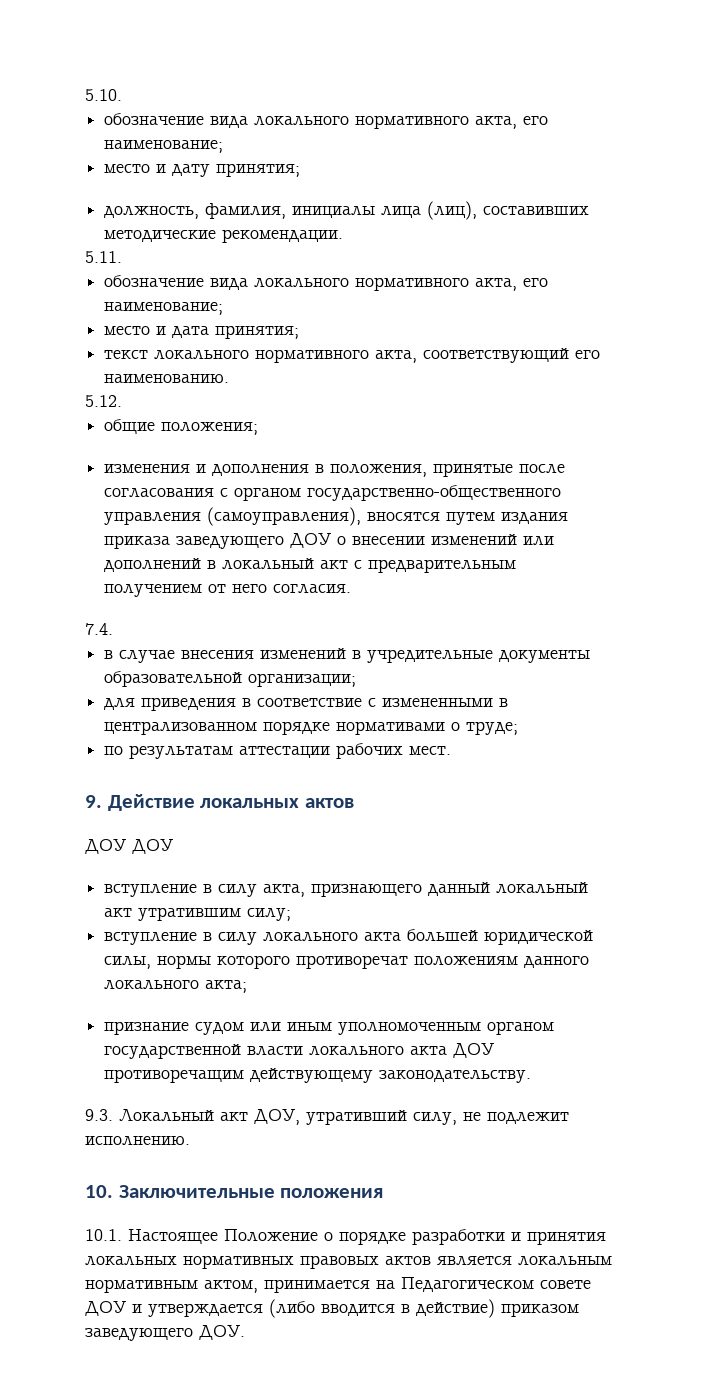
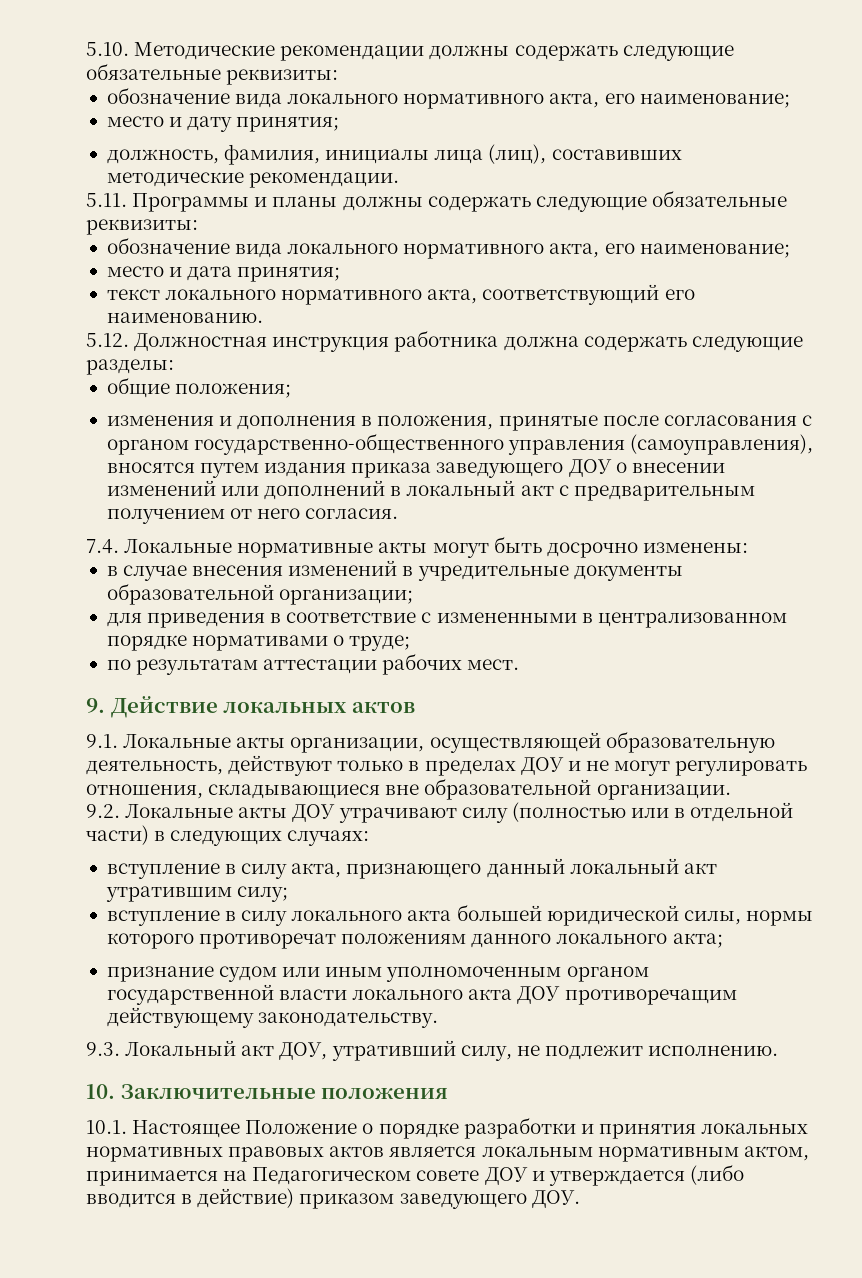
- 5.10.
+ 5.10. Методические рекомендации должны содержать следующие обязательные реквизиты:
- 5.11.
+ 5.11. Программы и планы должны содержать следующие обязательные реквизиты:
- 5.12.
+ 5.12. Должностная инструкция работника должна содержать следующие разделы:
- 7.4.
+ 7.4. Локальные нормативные акты могут быть досрочно изменены:
- ДОУ ДОУ
+ 9.1. Локальные акты организации, осуществляющей образовательную деятельность, действуют только в пределах ДОУ и не могут регулировать отношения, складывающиеся вне образовательной организации.
+ 9.2. Локальные акты ДОУ утрачивают силу (полностью или в отдельной части) в следующих случаях:

